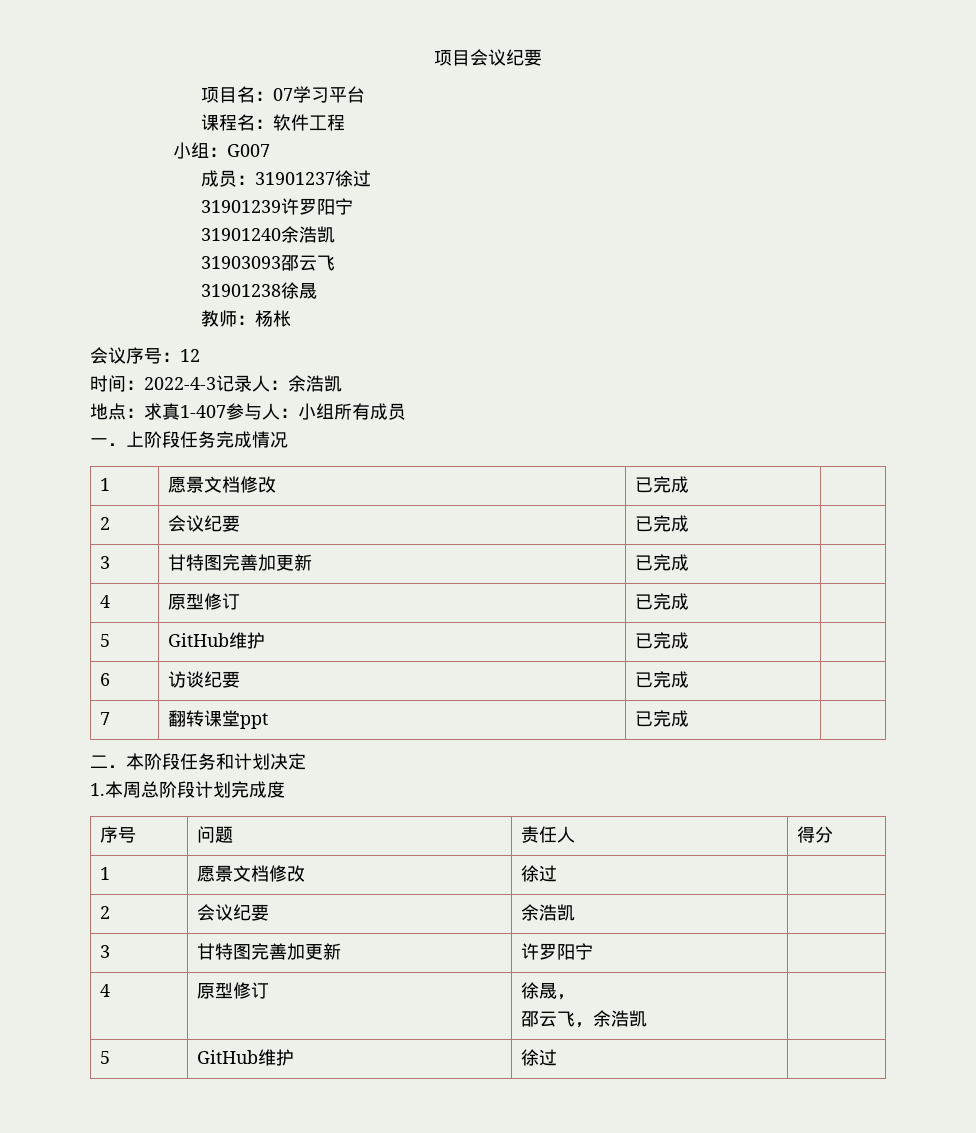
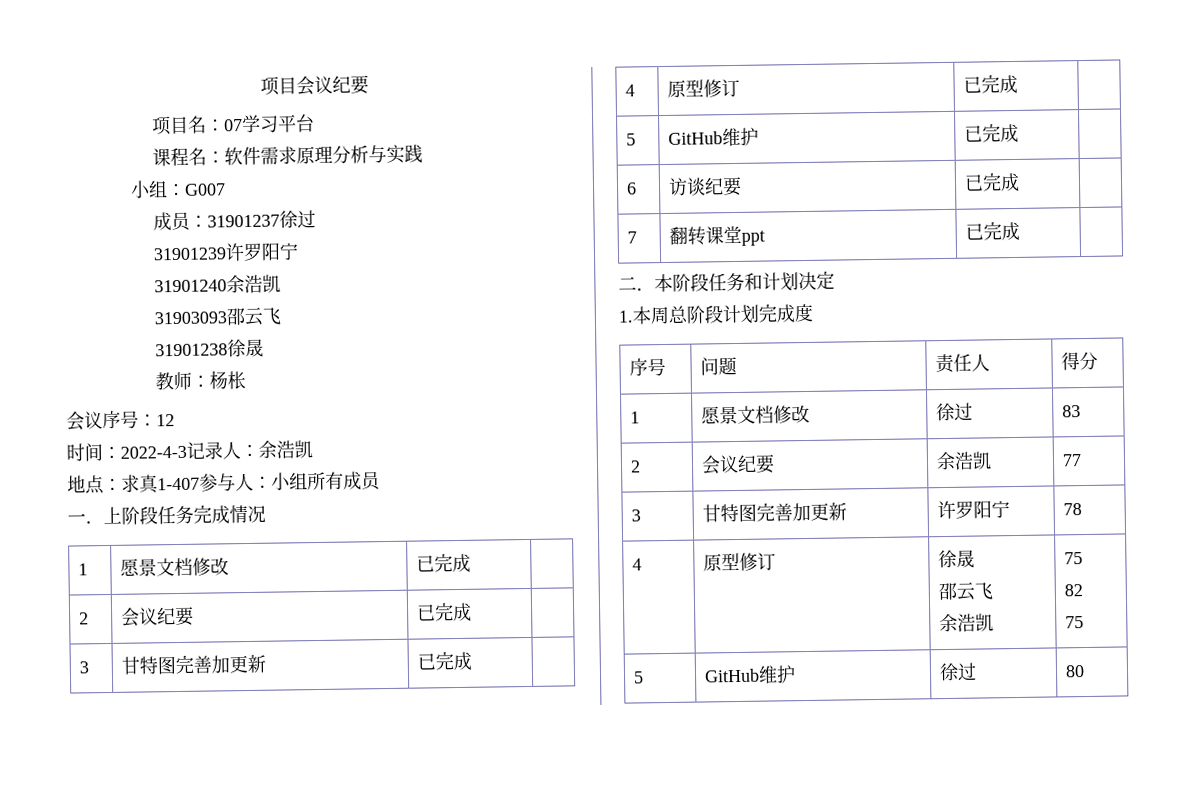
- 课程名：软件工程
+ 课程名：软件需求原理分析与实践
- 1 | 愿景文档修改 | 徐过 |
+ 1 | 愿景文档修改 | 徐过 | 83
- 2 | 会议纪要 | 余浩凯 |
+ 2 | 会议纪要 | 余浩凯 | 77
- 3 | 甘特图完善加更新 | 许罗阳宁 |
+ 3 | 甘特图完善加更新 | 许罗阳宁 | 78
- 4 | 原型修订 | 徐晟，
- 邵云飞，余浩凯 |
+ 4 | 原型修订 | 徐晟
+ 邵云飞
+ 余浩凯 | 75
+ 82
+ 75
- 5 | GitHub维护 | 徐过 |
+ 5 | GitHub维护 | 徐过 | 80

